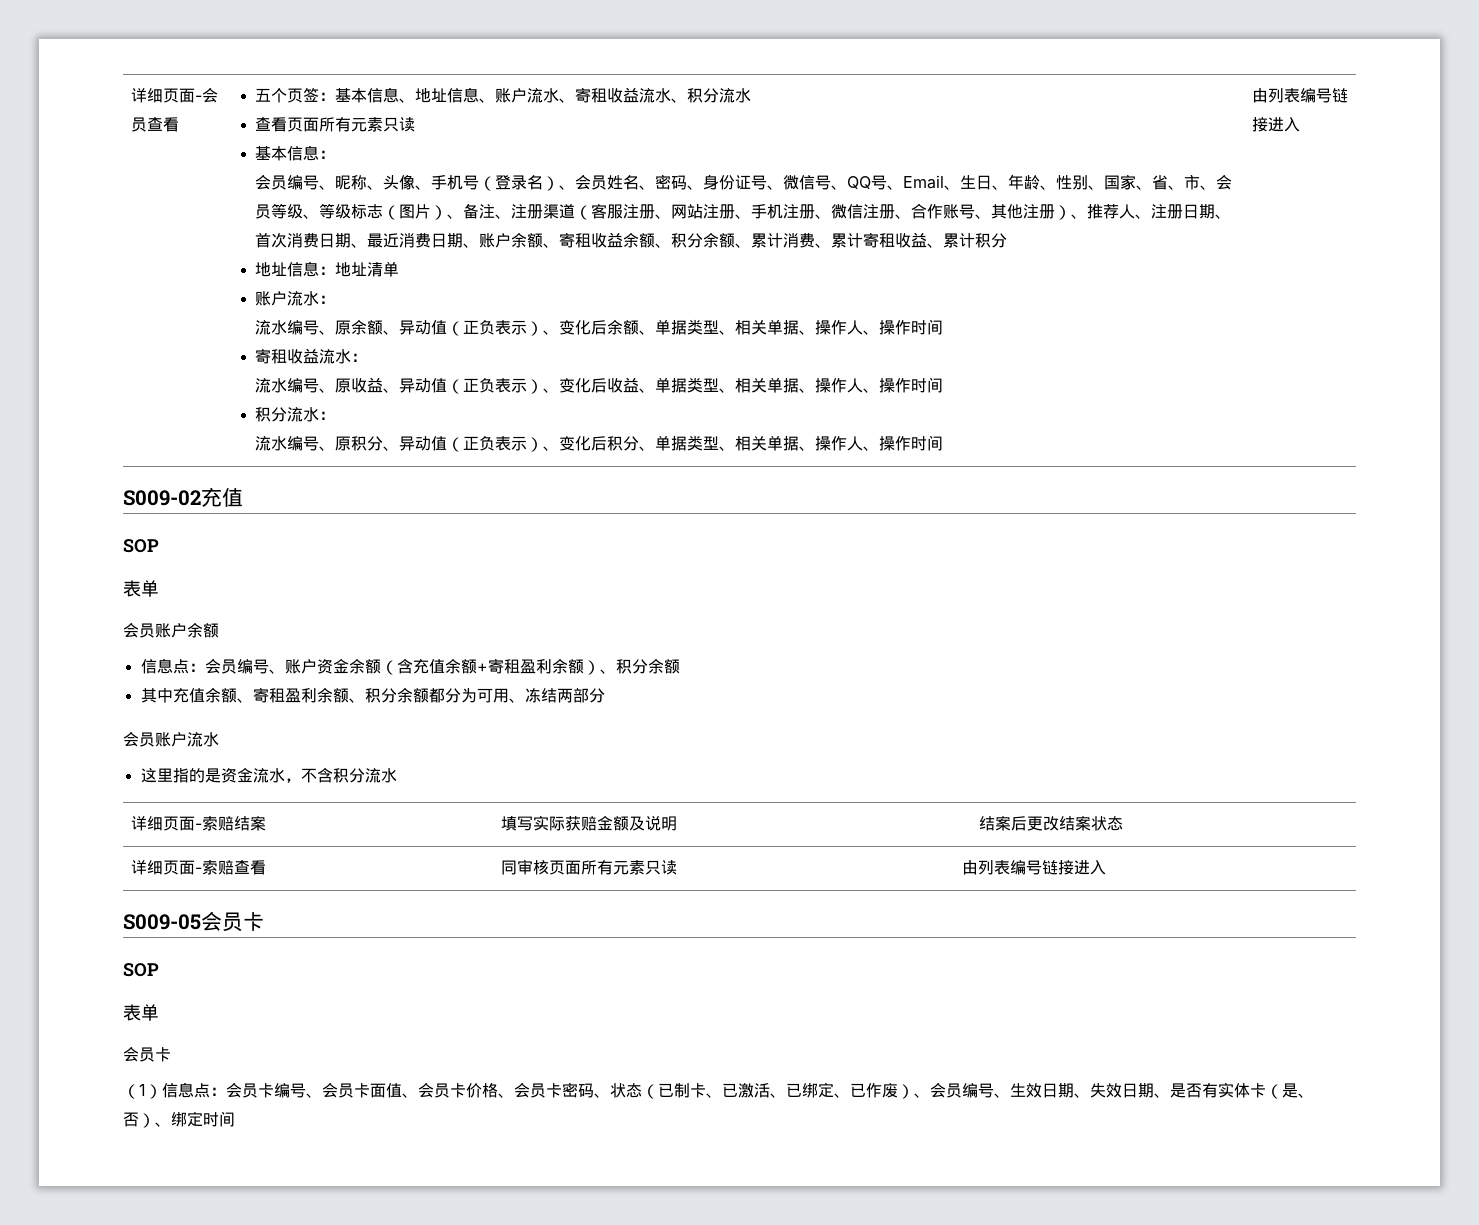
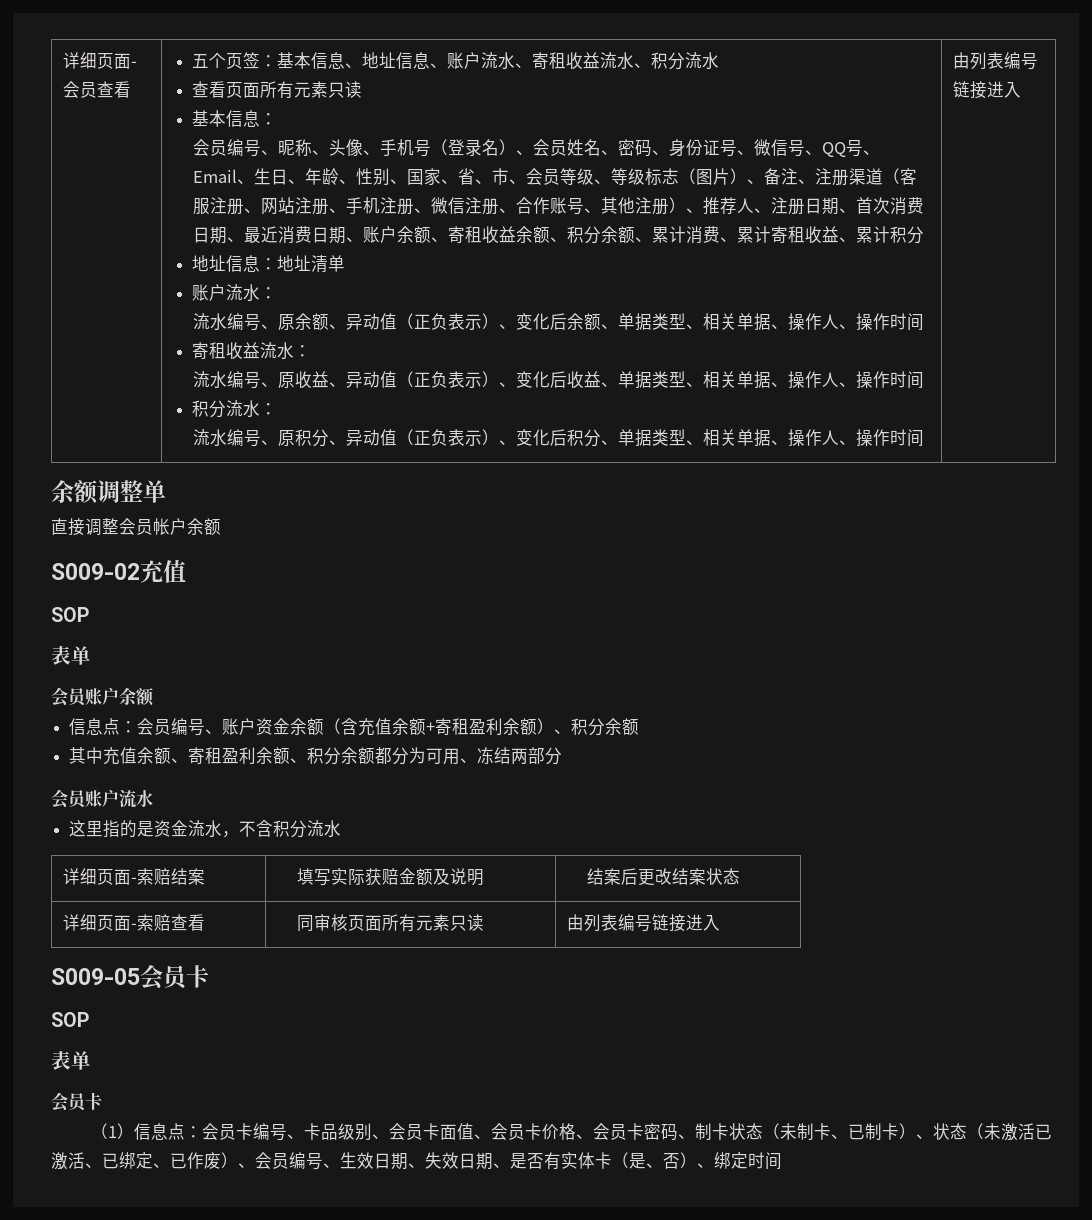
+ 余额调整单
+ 直接调整会员帐户余额
- （1）信息点：会员卡编号、会员卡面值、会员卡价格、会员卡密码、状态（已制卡、已激活、已绑定、已作废）、会员编号、生效日期、失效日期、是否有实体卡（是、否）、绑定时间
+ （1）信息点：会员卡编号、卡品级别、会员卡面值、会员卡价格、会员卡密码、制卡状态（未制卡、已制卡）、状态（未激活已激活、已绑定、已作废）、会员编号、生效日期、失效日期、是否有实体卡（是、否）、绑定时间

